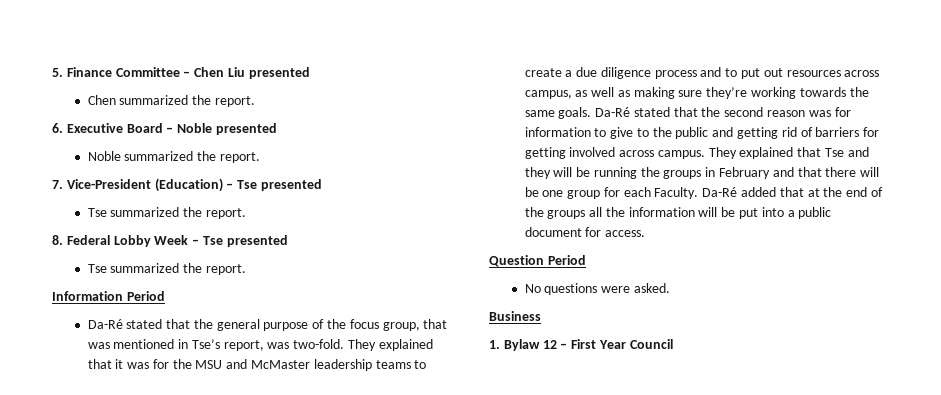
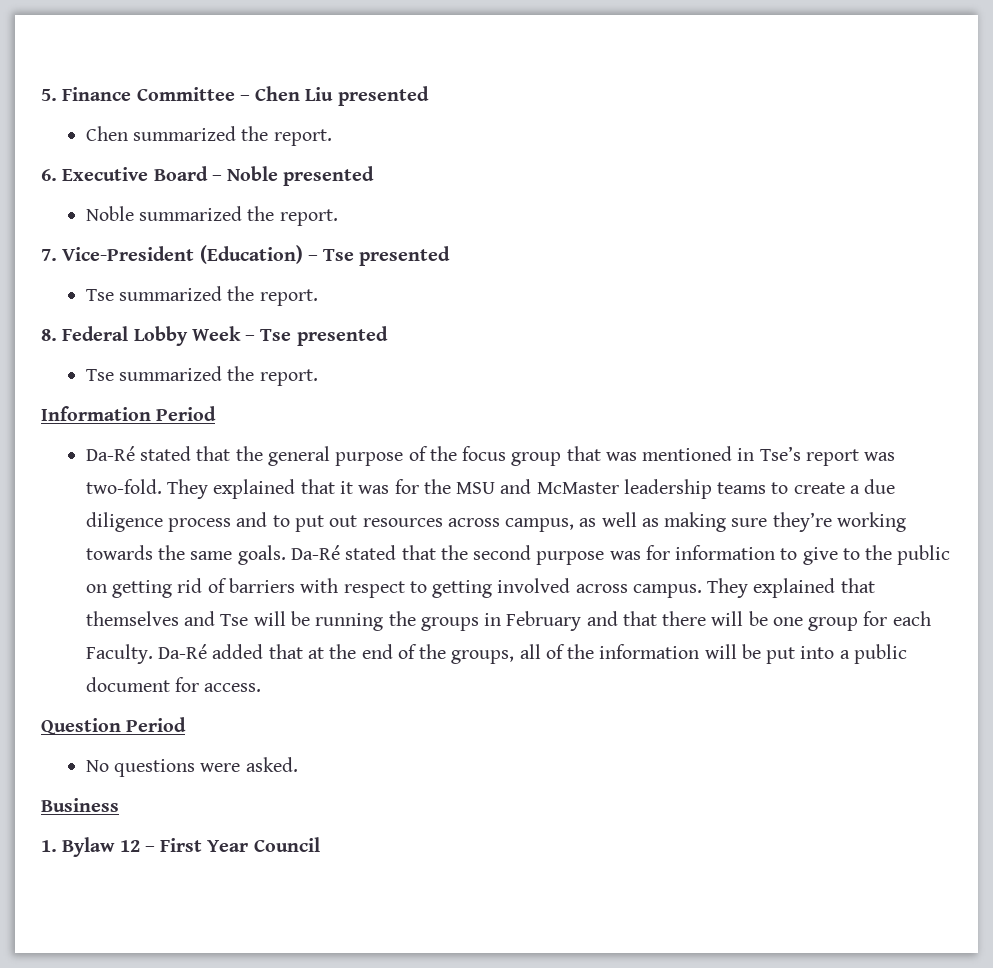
- Da-Ré stated that the general purpose of the focus group, that was mentioned in Tse’s report, was two-fold.
+ Da-Ré stated that the general purpose of the focus group that was mentioned in Tse’s report was two-fold.
- Da-Ré stated that the second reason was for information to give to the public and getting rid of barriers for getting involved across campus.
+ Da-Ré stated that the second purpose was for information to give to the public on getting rid of barriers with respect to getting involved across campus.
- They explained that Tse and they will be running the groups in February and that there will be one group for each Faculty.
+ They explained that themselves and Tse will be running the groups in February and that there will be one group for each Faculty.
- Da-Ré added that at the end of the groups all the information will be put into a public document for access.
+ Da-Ré added that at the end of the groups, all of the information will be put into a public document for access.

